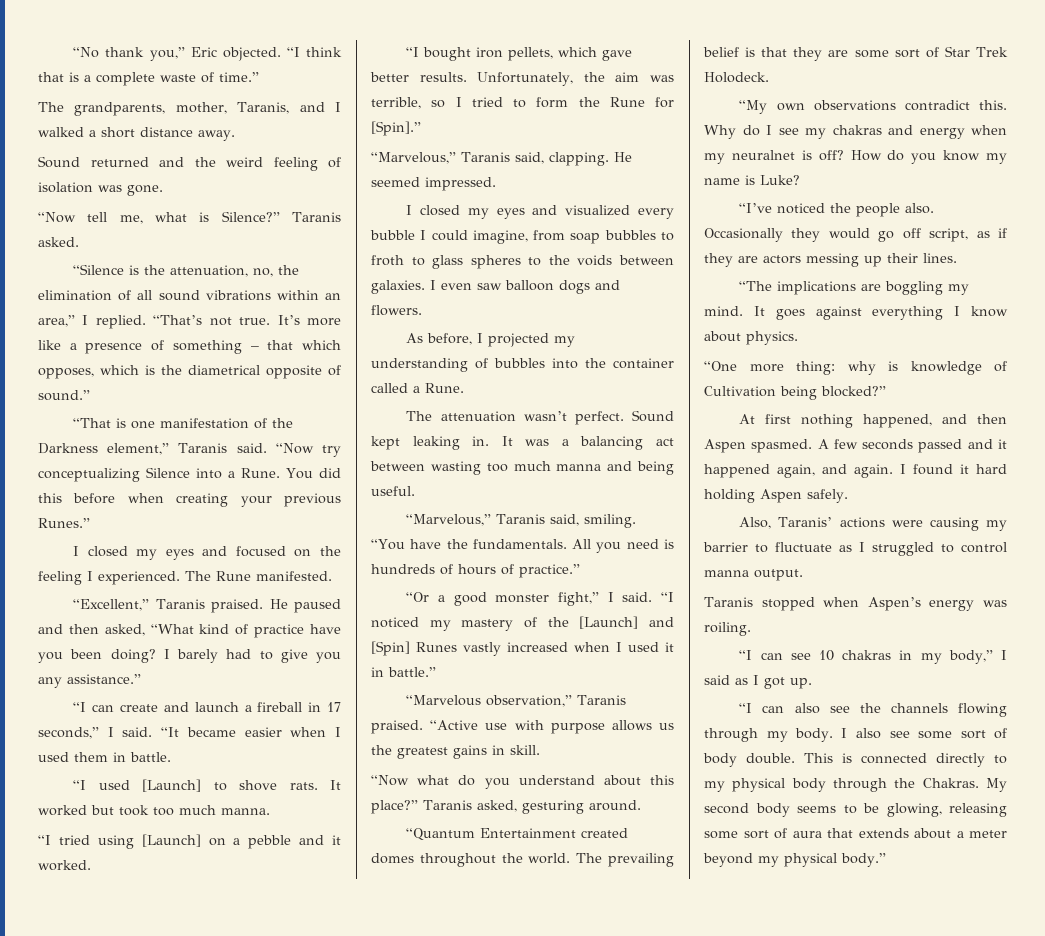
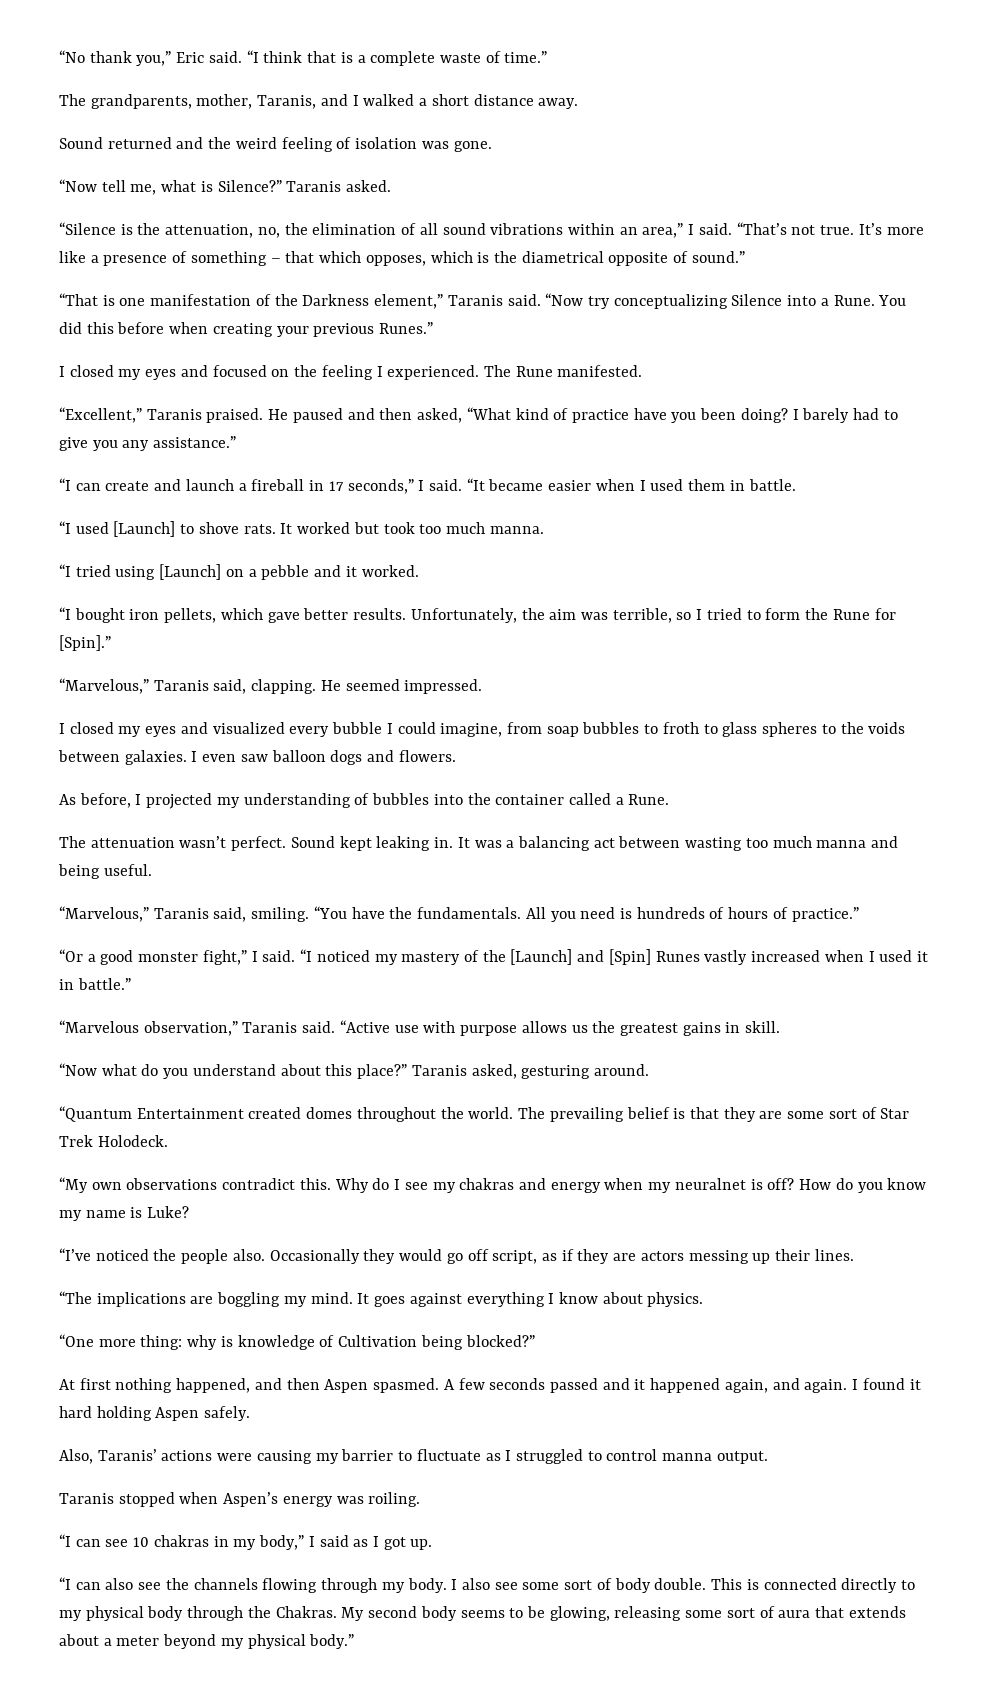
- “No thank you,” Eric objected.
+ “No thank you,” Eric said.
- “Silence is the attenuation, no, the elimination of all sound vibrations within an area,” I replied.
+ “Silence is the attenuation, no, the elimination of all sound vibrations within an area,” I said.
- “Marvelous observation,” Taranis praised.
+ “Marvelous observation,” Taranis said.

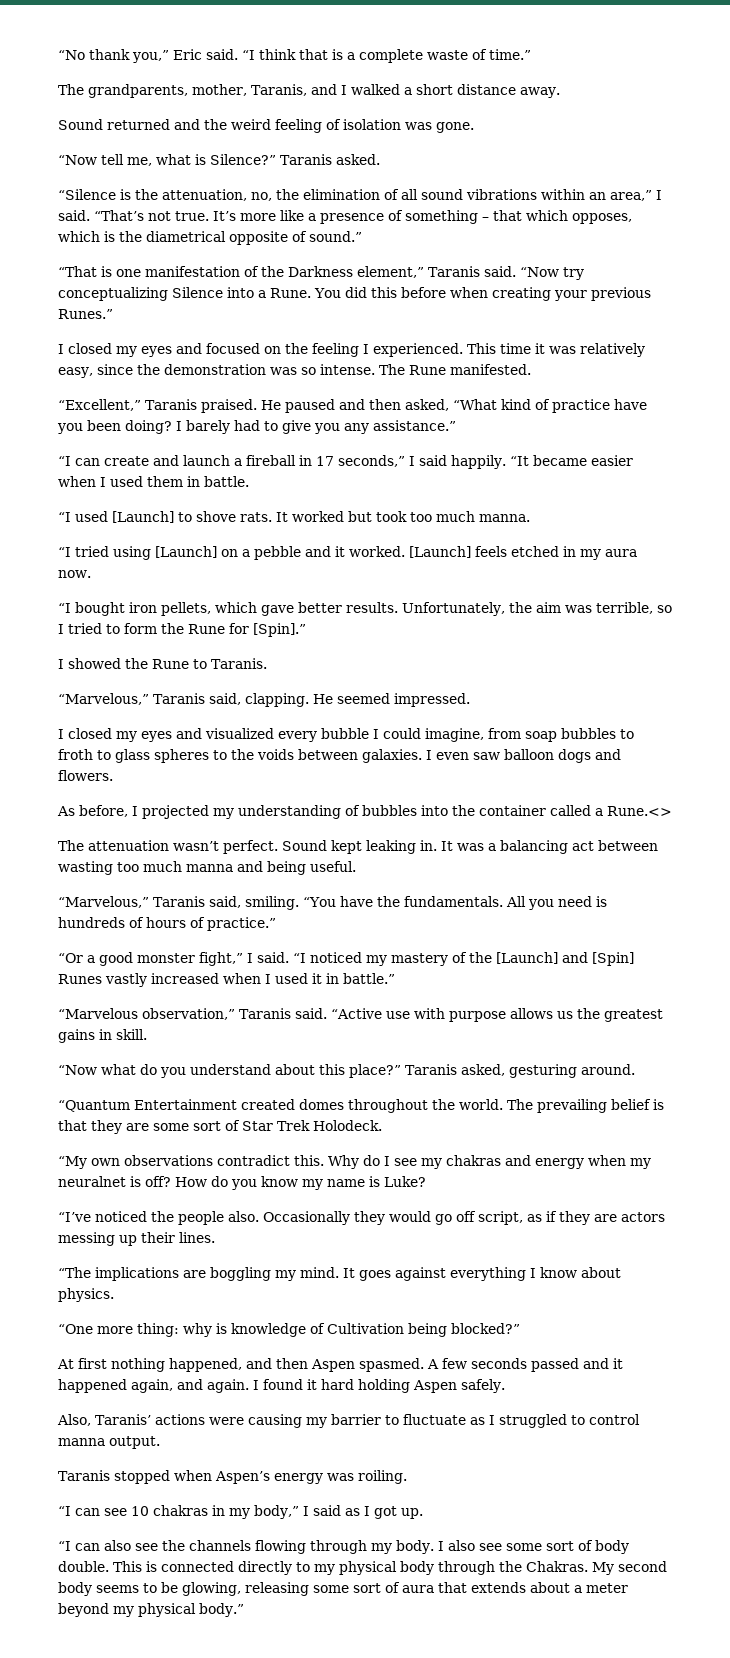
+ This time it was relatively easy, since the demonstration was so intense.
- “I can create and launch a fireball in 17 seconds,” I said.
+ “I can create and launch a fireball in 17 seconds,” I said happily.
+ [Launch] feels etched in my aura now.
+ I showed the Rune to Taranis.
- As before, I projected my understanding of bubbles into the container called a Rune.
+ As before, I projected my understanding of bubbles into the container called a Rune.<>

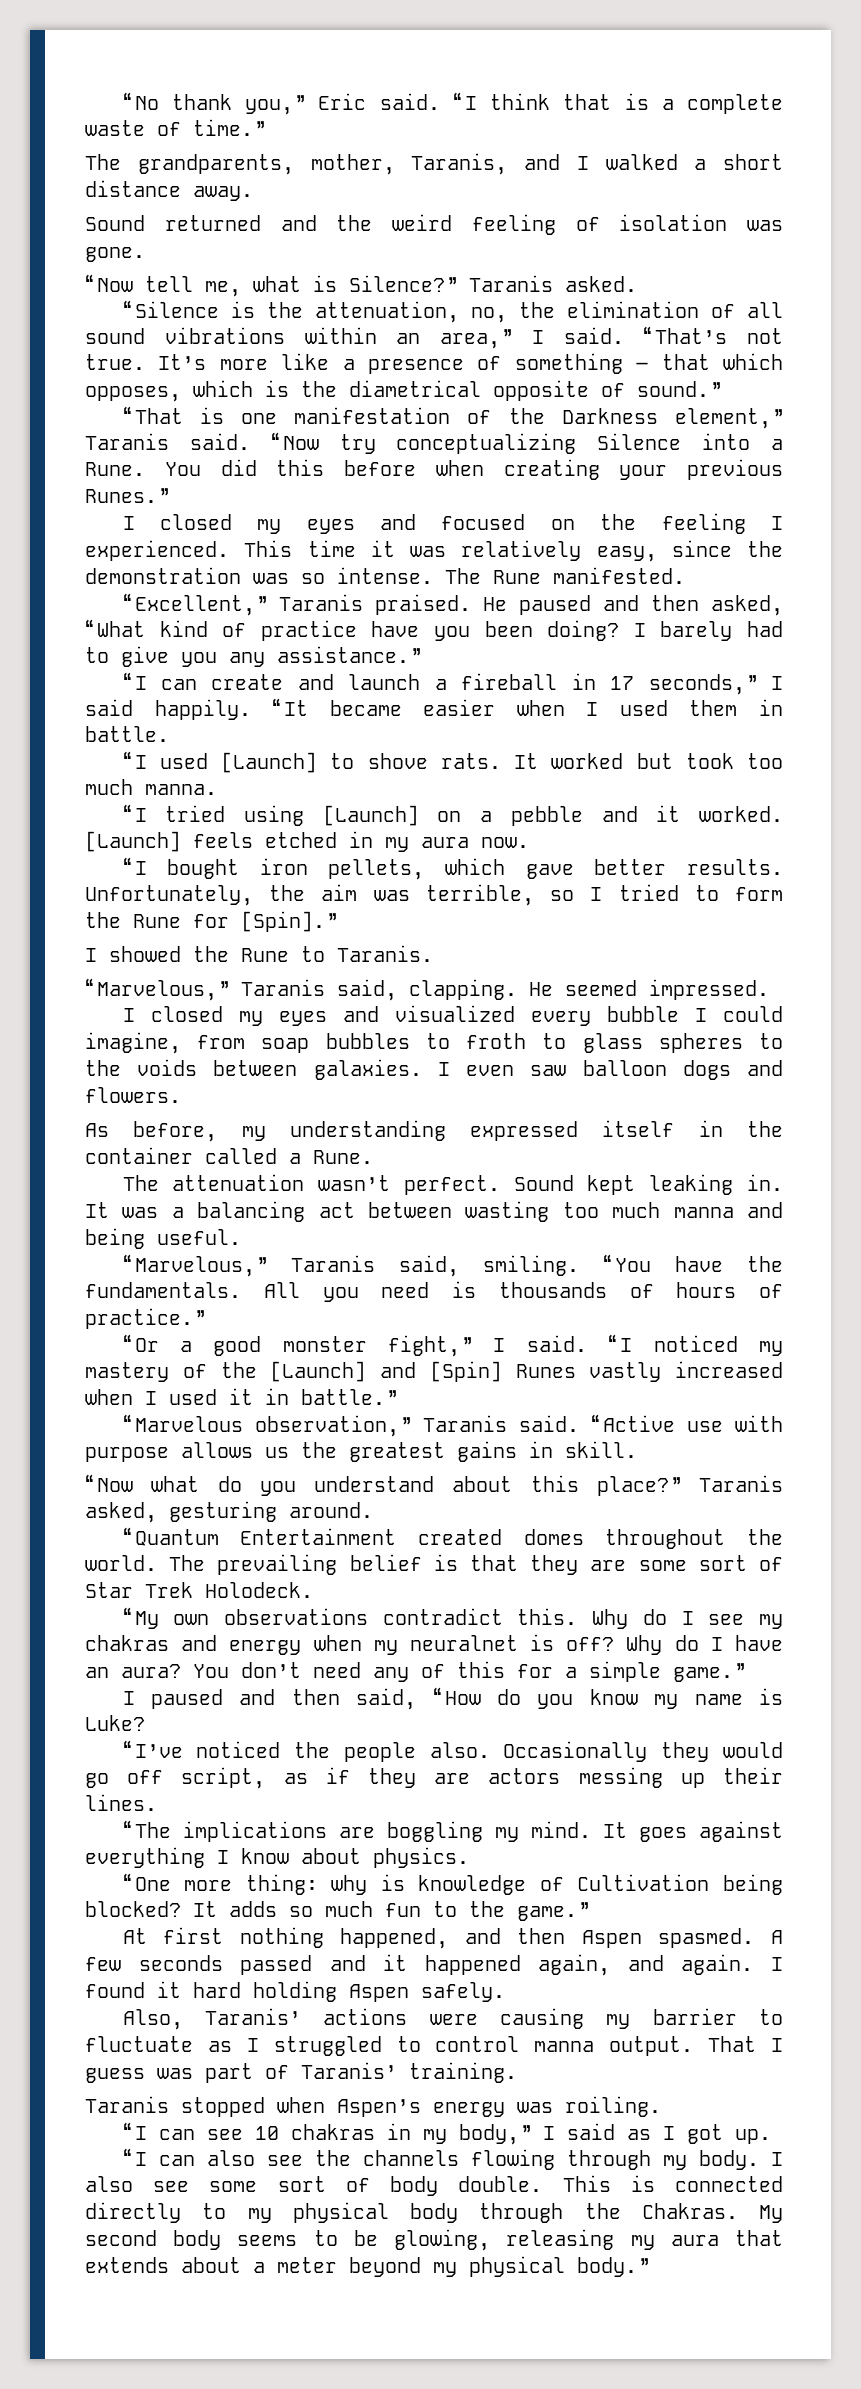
- As before, I projected my understanding of bubbles into the container called a Rune.<>
+ As before, my understanding expressed itself in the container called a Rune.
- All you need is hundreds of hours of practice.”
+ All you need is thousands of hours of practice.”
- How do you know my name is Luke?
+ Why do I have an aura? You don’t need any of this for a simple game.”
+ I paused and then said, “How do you know my name is Luke?
- “One more thing: why is knowledge of Cultivation being blocked?”
+ “One more thing: why is knowledge of Cultivation being blocked? It adds so much fun to the game.”
+ That I guess was part of Taranis’ training.
- My second body seems to be glowing, releasing some sort of aura that extends about a meter beyond my physical body.”
+ My second body seems to be glowing, releasing my aura that extends about a meter beyond my physical body.”

